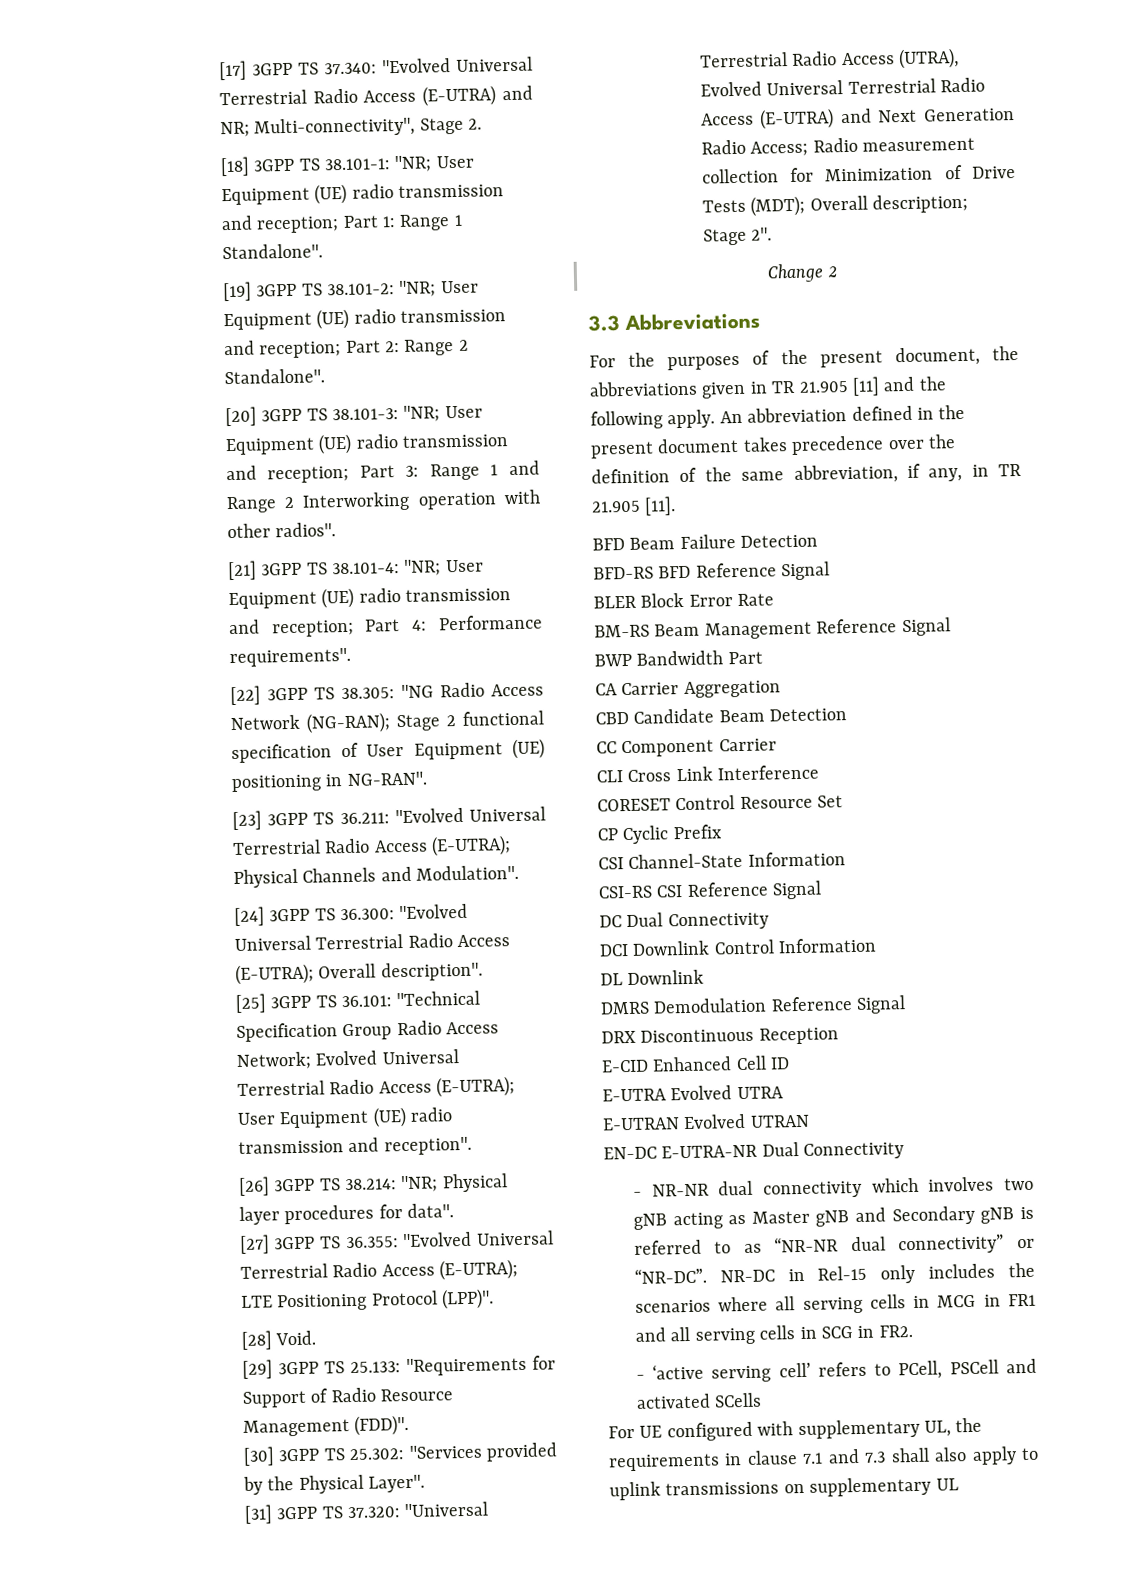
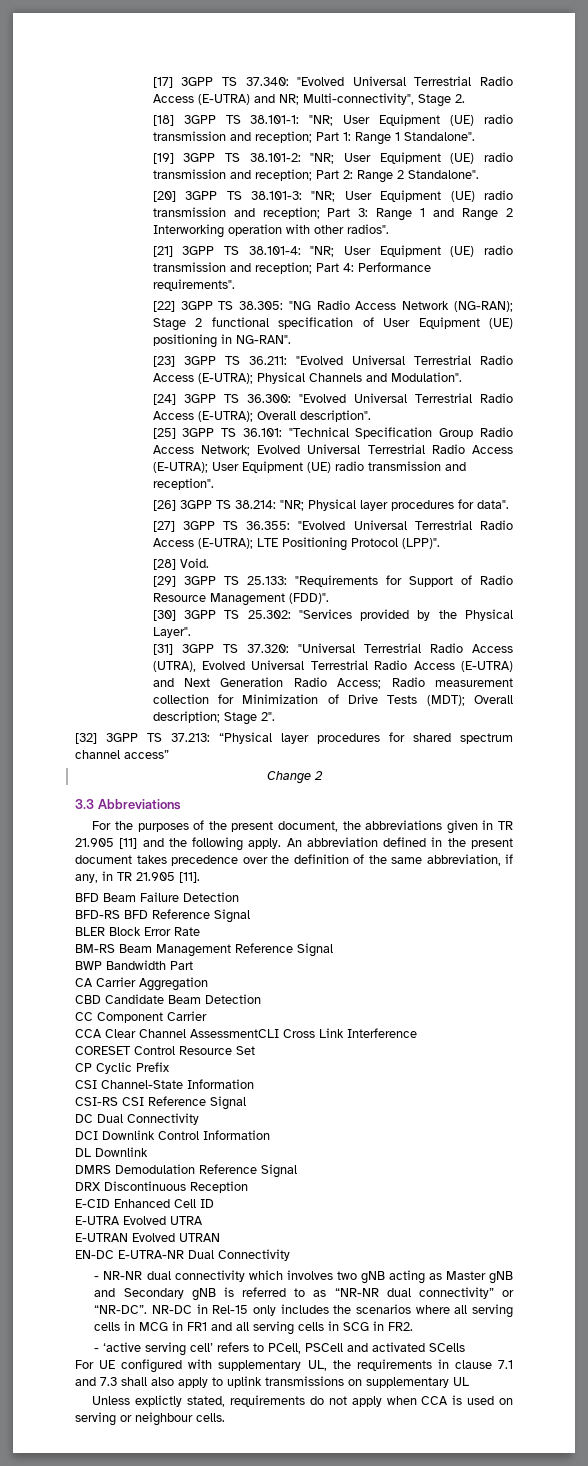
+ [32] 3GPP TS 37.213: “Physical layer procedures for shared spectrum channel access”
- CLI Cross Link Interference
+ CCA Clear Channel AssessmentCLI Cross Link Interference
+ Unless explictly stated, requirements do not apply when CCA is used on serving or neighbour cells.

